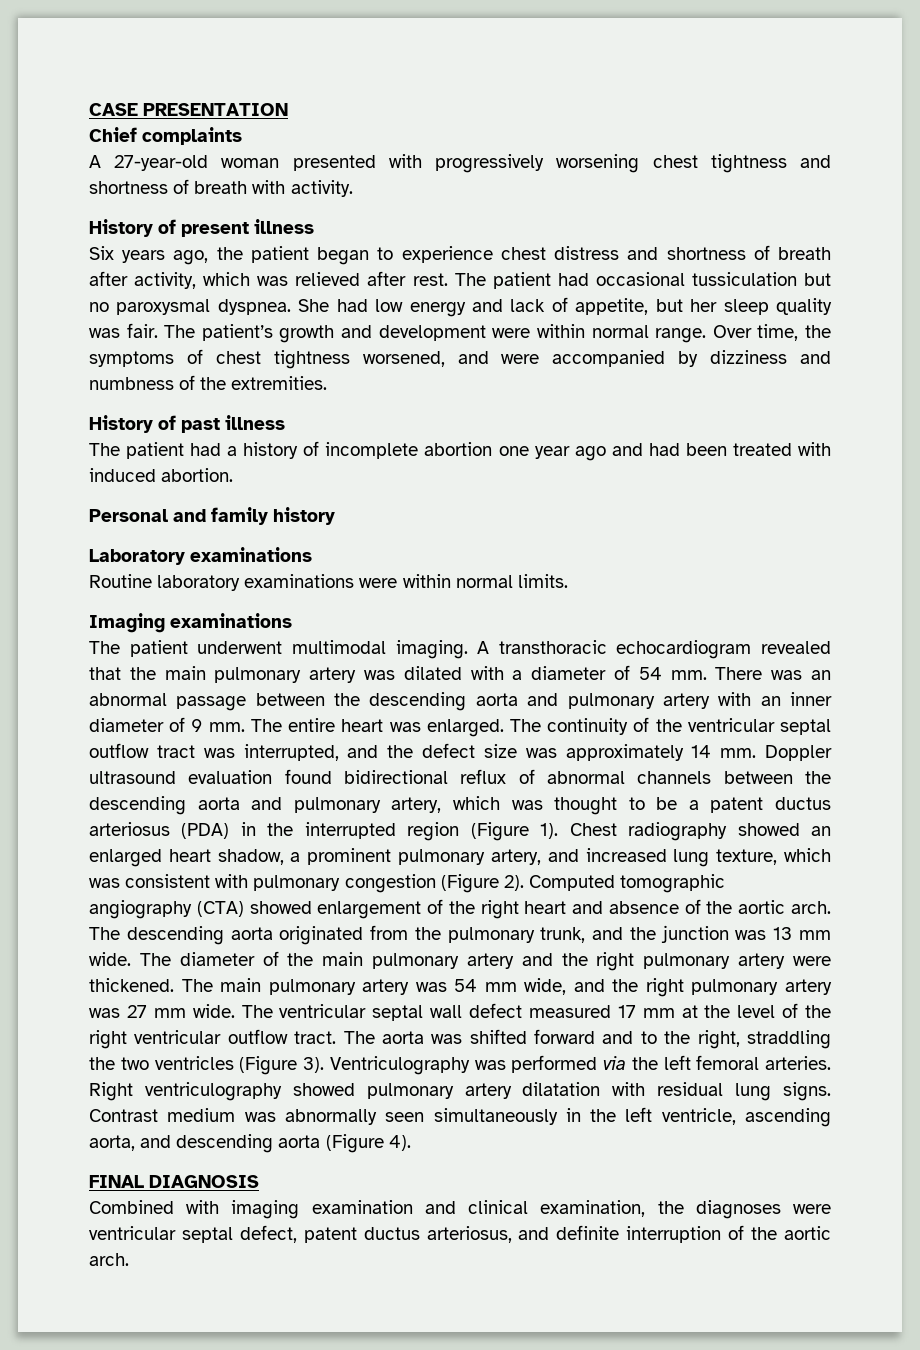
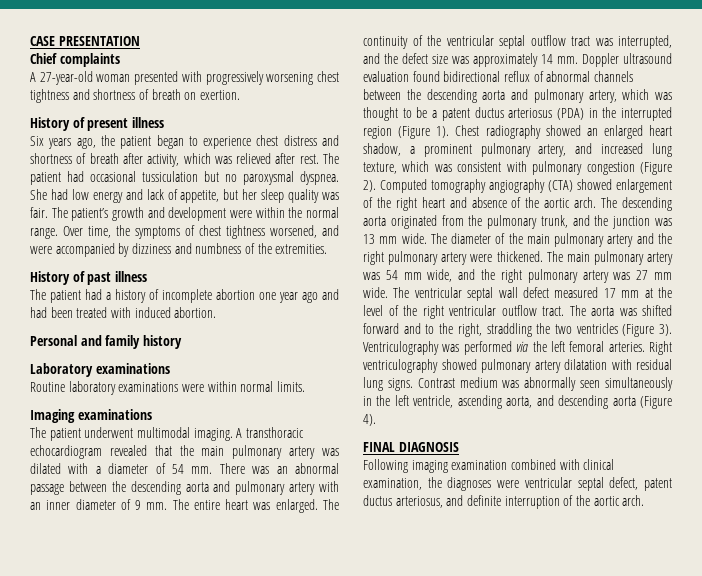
- A 27-year-old woman presented with progressively worsening chest tightness and shortness of breath with activity.
+ A 27-year-old woman presented with progressively worsening chest tightness and shortness of breath on exertion.
- The patient’s growth and development were within normal range.
+ The patient’s growth and development were within the normal range.
- Computed tomographic angiography (CTA) showed enlargement of the right heart and absence of the aortic arch.
+ Computed tomography angiography (CTA) showed enlargement of the right heart and absence of the aortic arch.
- Combined with imaging examination and clinical examination, the diagnoses were ventricular septal defect, patent ductus arteriosus, and definite interruption of the aortic arch.
+ Following imaging examination combined with clinical examination, the diagnoses were ventricular septal defect, patent ductus arteriosus, and definite interruption of the aortic arch.

